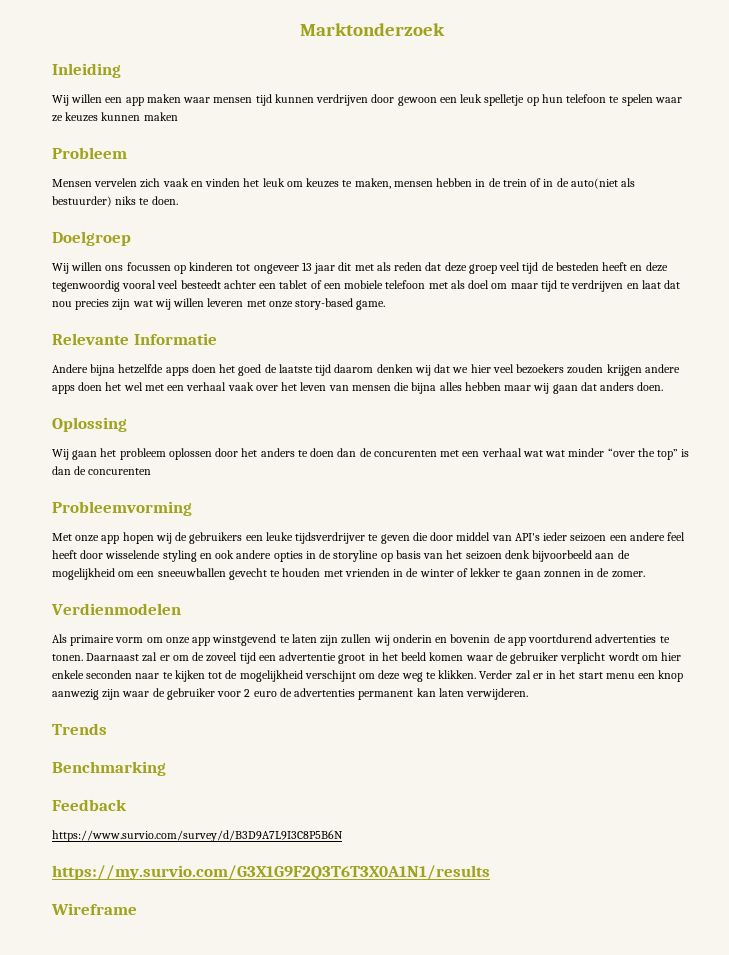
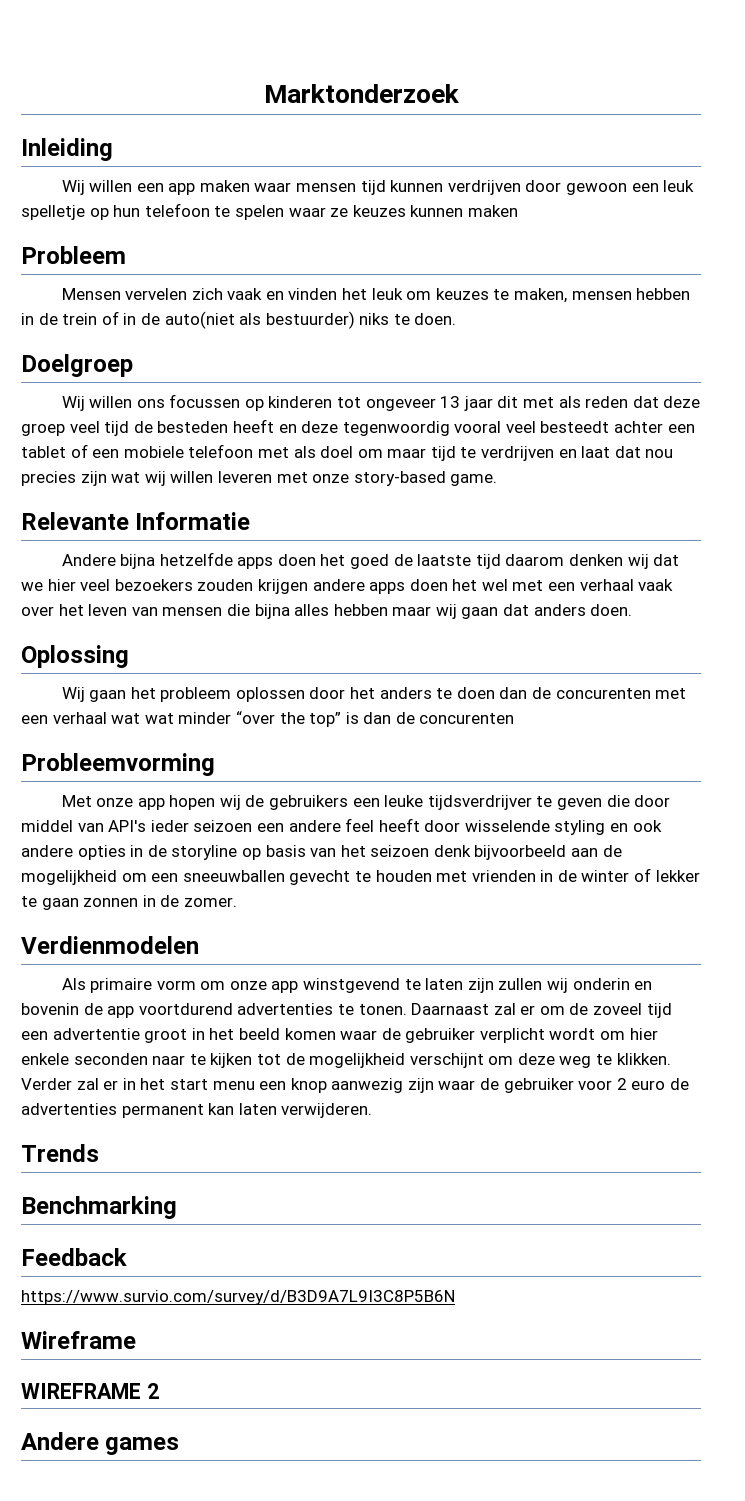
- https://my.survio.com/G3X1G9F2Q3T6T3X0A1N1/results
  Wireframe
+ WIREFRAME 2
+ Andere games

